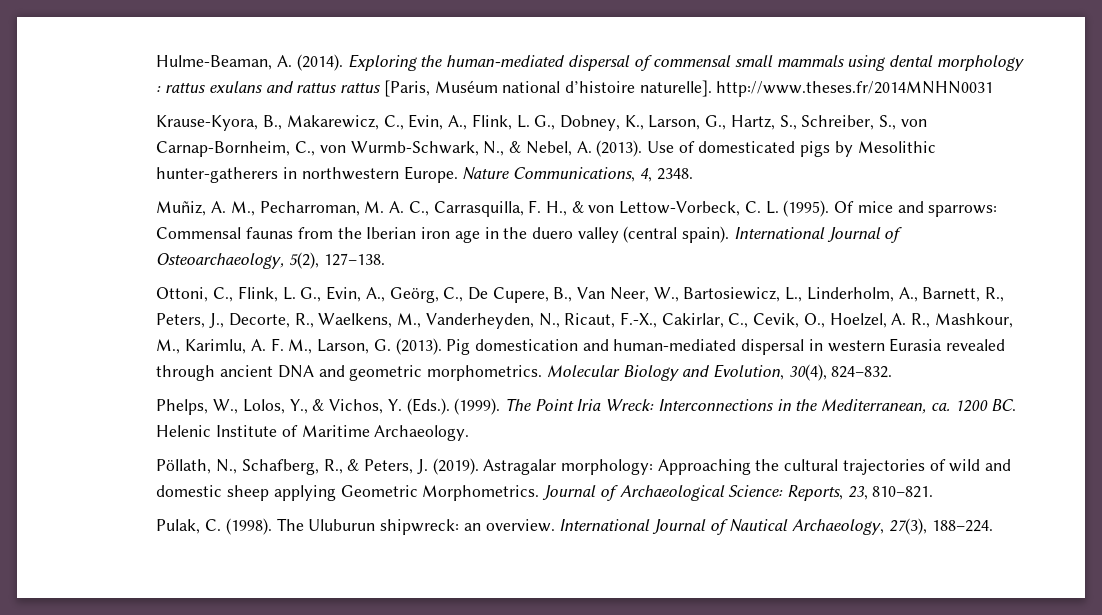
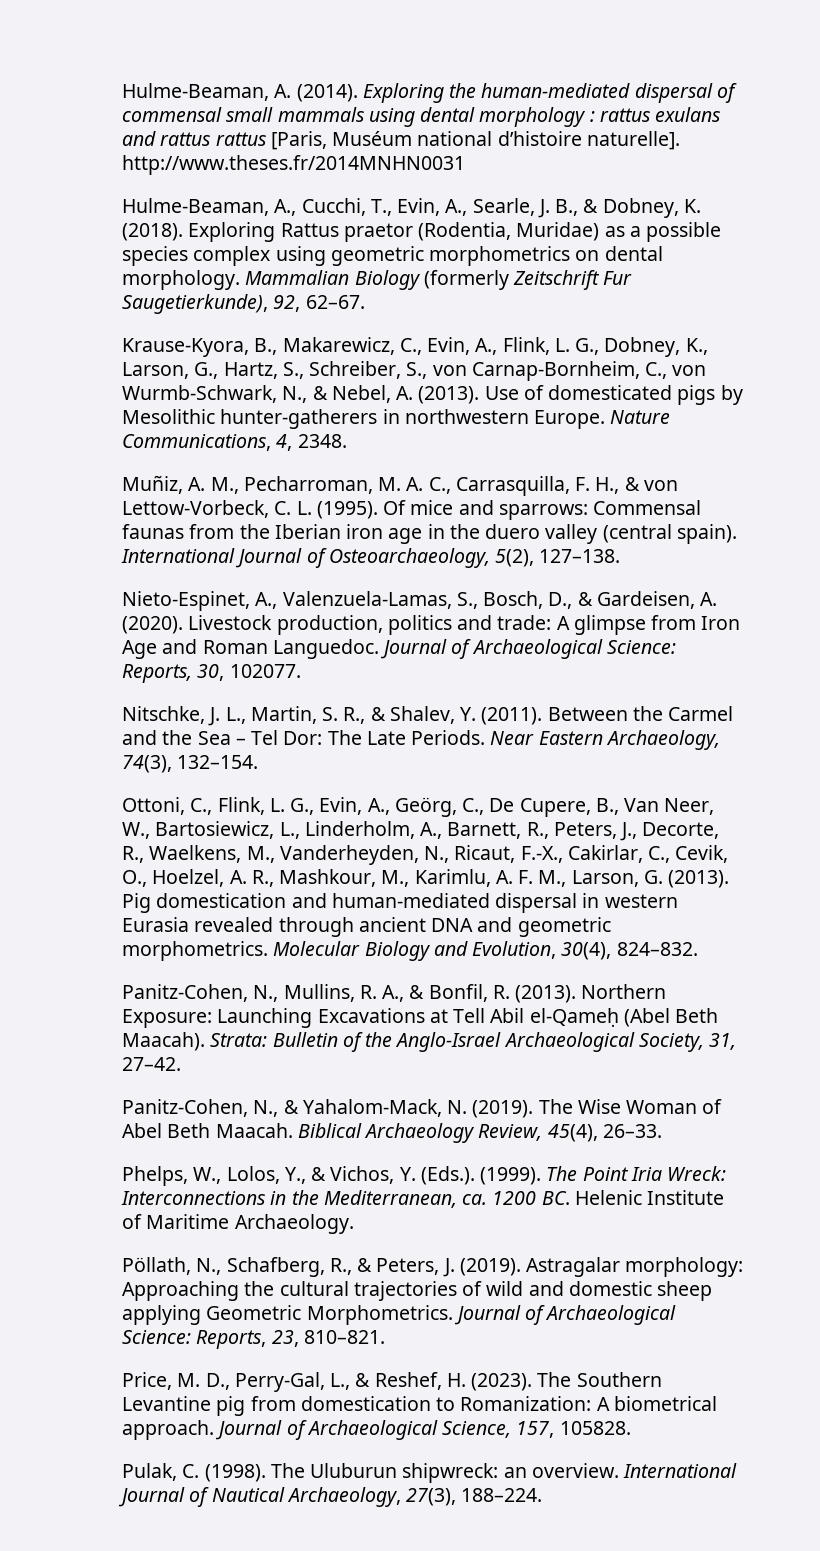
+ Hulme-Beaman, A., Cucchi, T., Evin, A., Searle, J. B., & Dobney, K. (2018). Exploring Rattus praetor (Rodentia, Muridae) as a possible species complex using geometric morphometrics on dental morphology. Mammalian Biology (formerly Zeitschrift Fur Saugetierkunde), 92, 62–67.
+ Nieto-Espinet, A., Valenzuela-Lamas, S., Bosch, D., & Gardeisen, A. (2020). Livestock production, politics and trade: A glimpse from Iron Age and Roman Languedoc. Journal of Archaeological Science: Reports, 30, 102077.
+ Nitschke, J. L., Martin, S. R., & Shalev, Y. (2011). Between the Carmel and the Sea – Tel Dor: The Late Periods. Near Eastern Archaeology, 74(3), 132–154.
+ Panitz-Cohen, N., Mullins, R. A., & Bonfil, R. (2013). Northern Exposure: Launching Excavations at Tell Abil el-Qameḥ (Abel Beth Maacah). Strata: Bulletin of the Anglo-Israel Archaeological Society, 31, 27–42.
+ Panitz-Cohen, N., & Yahalom-Mack, N. (2019). The Wise Woman of Abel Beth Maacah. Biblical Archaeology Review, 45(4), 26–33.
+ Price, M. D., Perry-Gal, L., & Reshef, H. (2023). The Southern Levantine pig from domestication to Romanization: A biometrical approach. Journal of Archaeological Science, 157, 105828.

